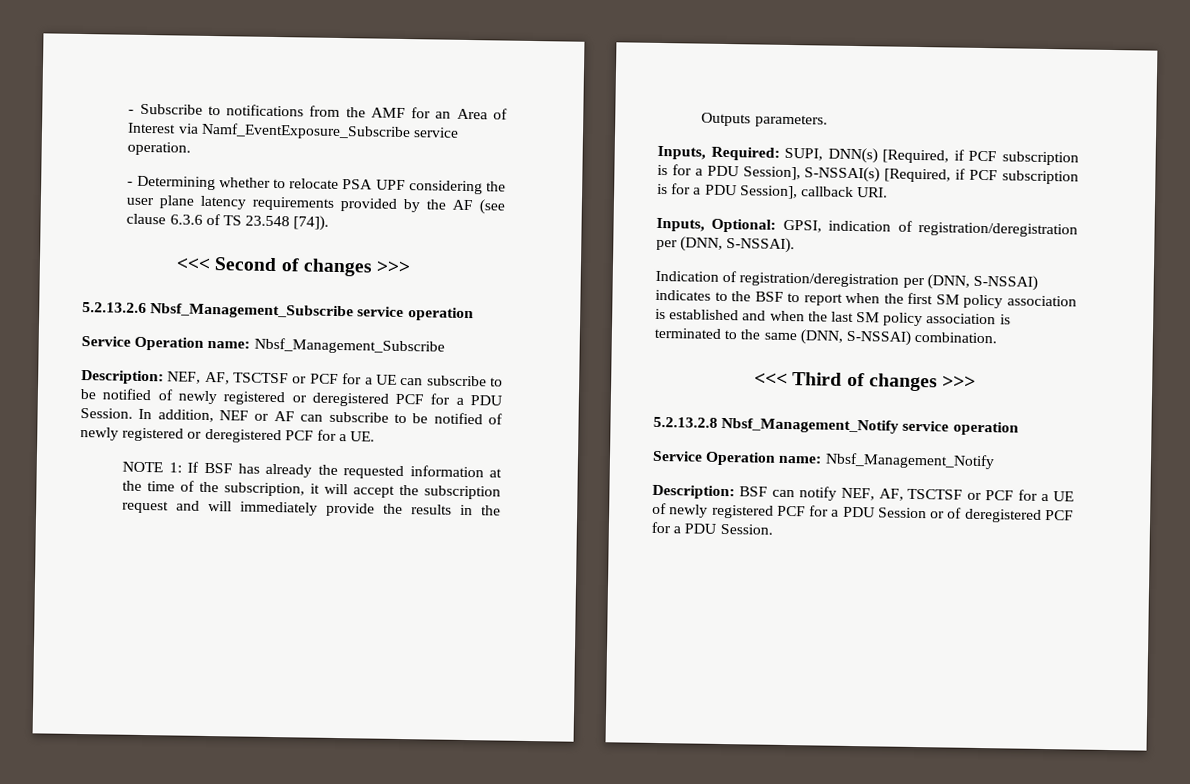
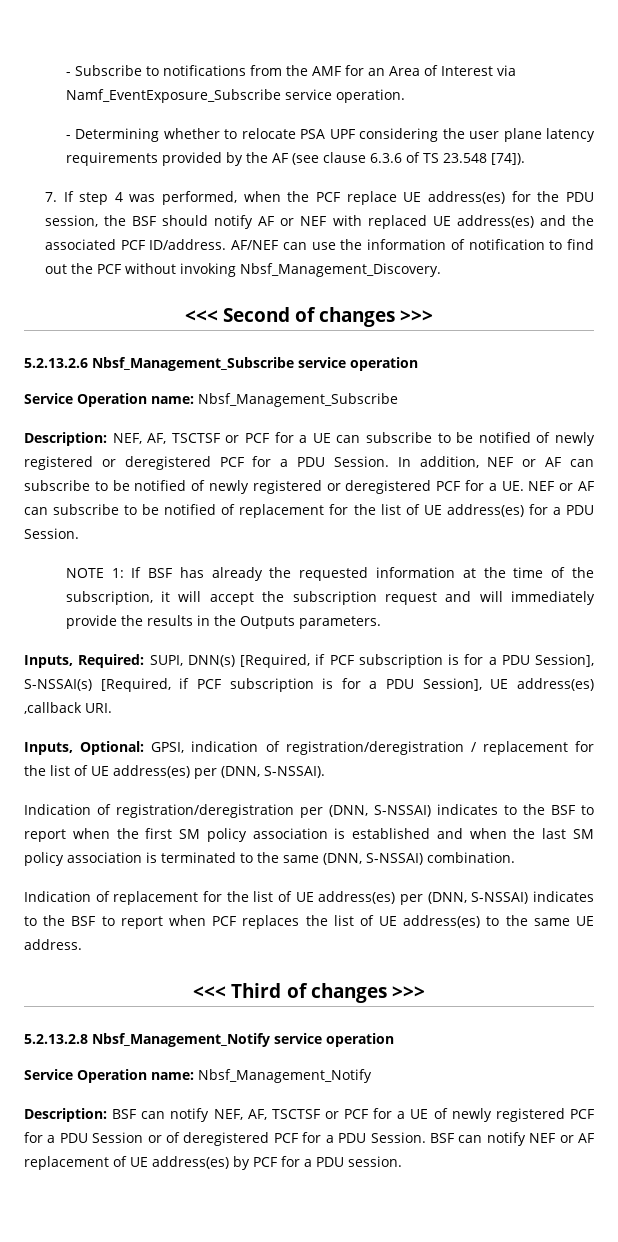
+ 7. If step 4 was performed, when the PCF replace UE address(es) for the PDU session, the BSF should notify AF or NEF with replaced UE address(es) and the associated PCF ID/address. AF/NEF can use the information of notification to find out the PCF without invoking Nbsf_Management_Discovery.
- In addition, NEF or AF can subscribe to be notified of newly registered or deregistered PCF for a UE.
+ In addition, NEF or AF can subscribe to be notified of newly registered or deregistered PCF for a UE. NEF or AF can subscribe to be notified of replacement for the list of UE address(es) for a PDU Session.
- Inputs, Required: SUPI, DNN(s) [Required, if PCF subscription is for a PDU Session], S-NSSAI(s) [Required, if PCF subscription is for a PDU Session], callback URI.
+ Inputs, Required: SUPI, DNN(s) [Required, if PCF subscription is for a PDU Session], S-NSSAI(s) [Required, if PCF subscription is for a PDU Session], UE address(es) ,callback URI.
- Inputs, Optional: GPSI, indication of registration/deregistration per (DNN, S-NSSAI).
+ Inputs, Optional: GPSI, indication of registration/deregistration / replacement for the list of UE address(es) per (DNN, S-NSSAI).
+ Indication of replacement for the list of UE address(es) per (DNN, S-NSSAI) indicates to the BSF to report when PCF replaces the list of UE address(es) to the same UE address.
+ BSF can notify NEF or AF replacement of UE address(es) by PCF for a PDU session.

